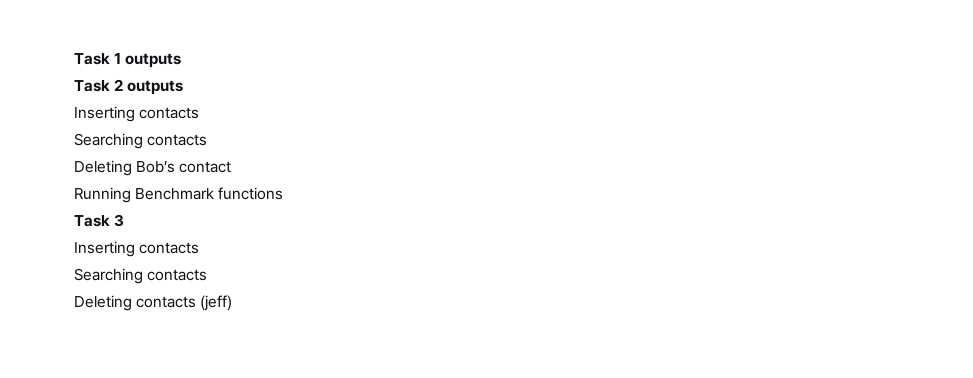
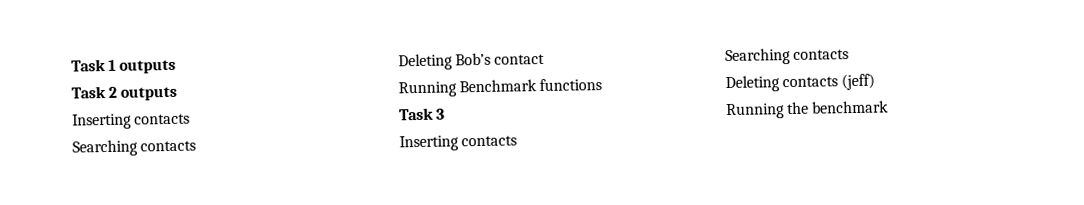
+ Running the benchmark

